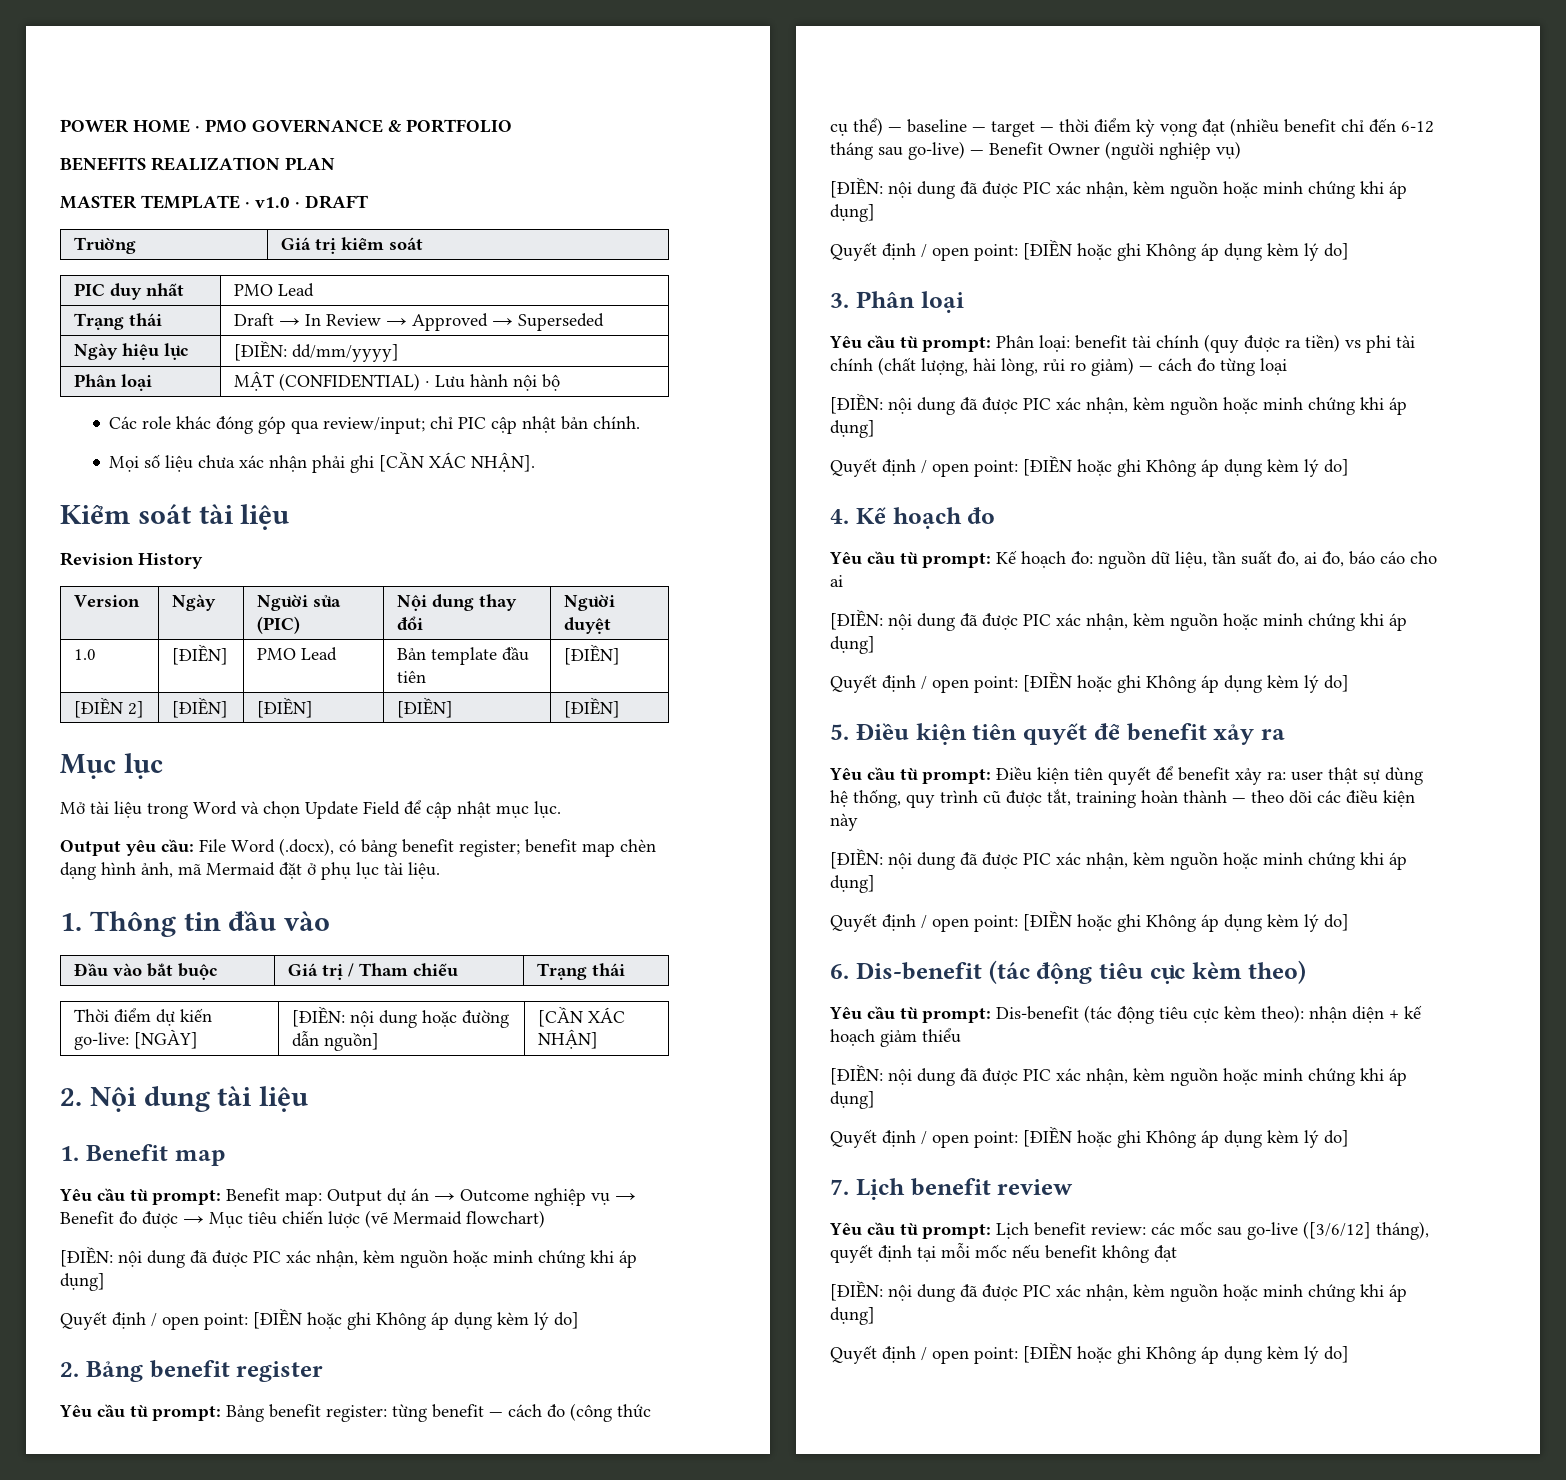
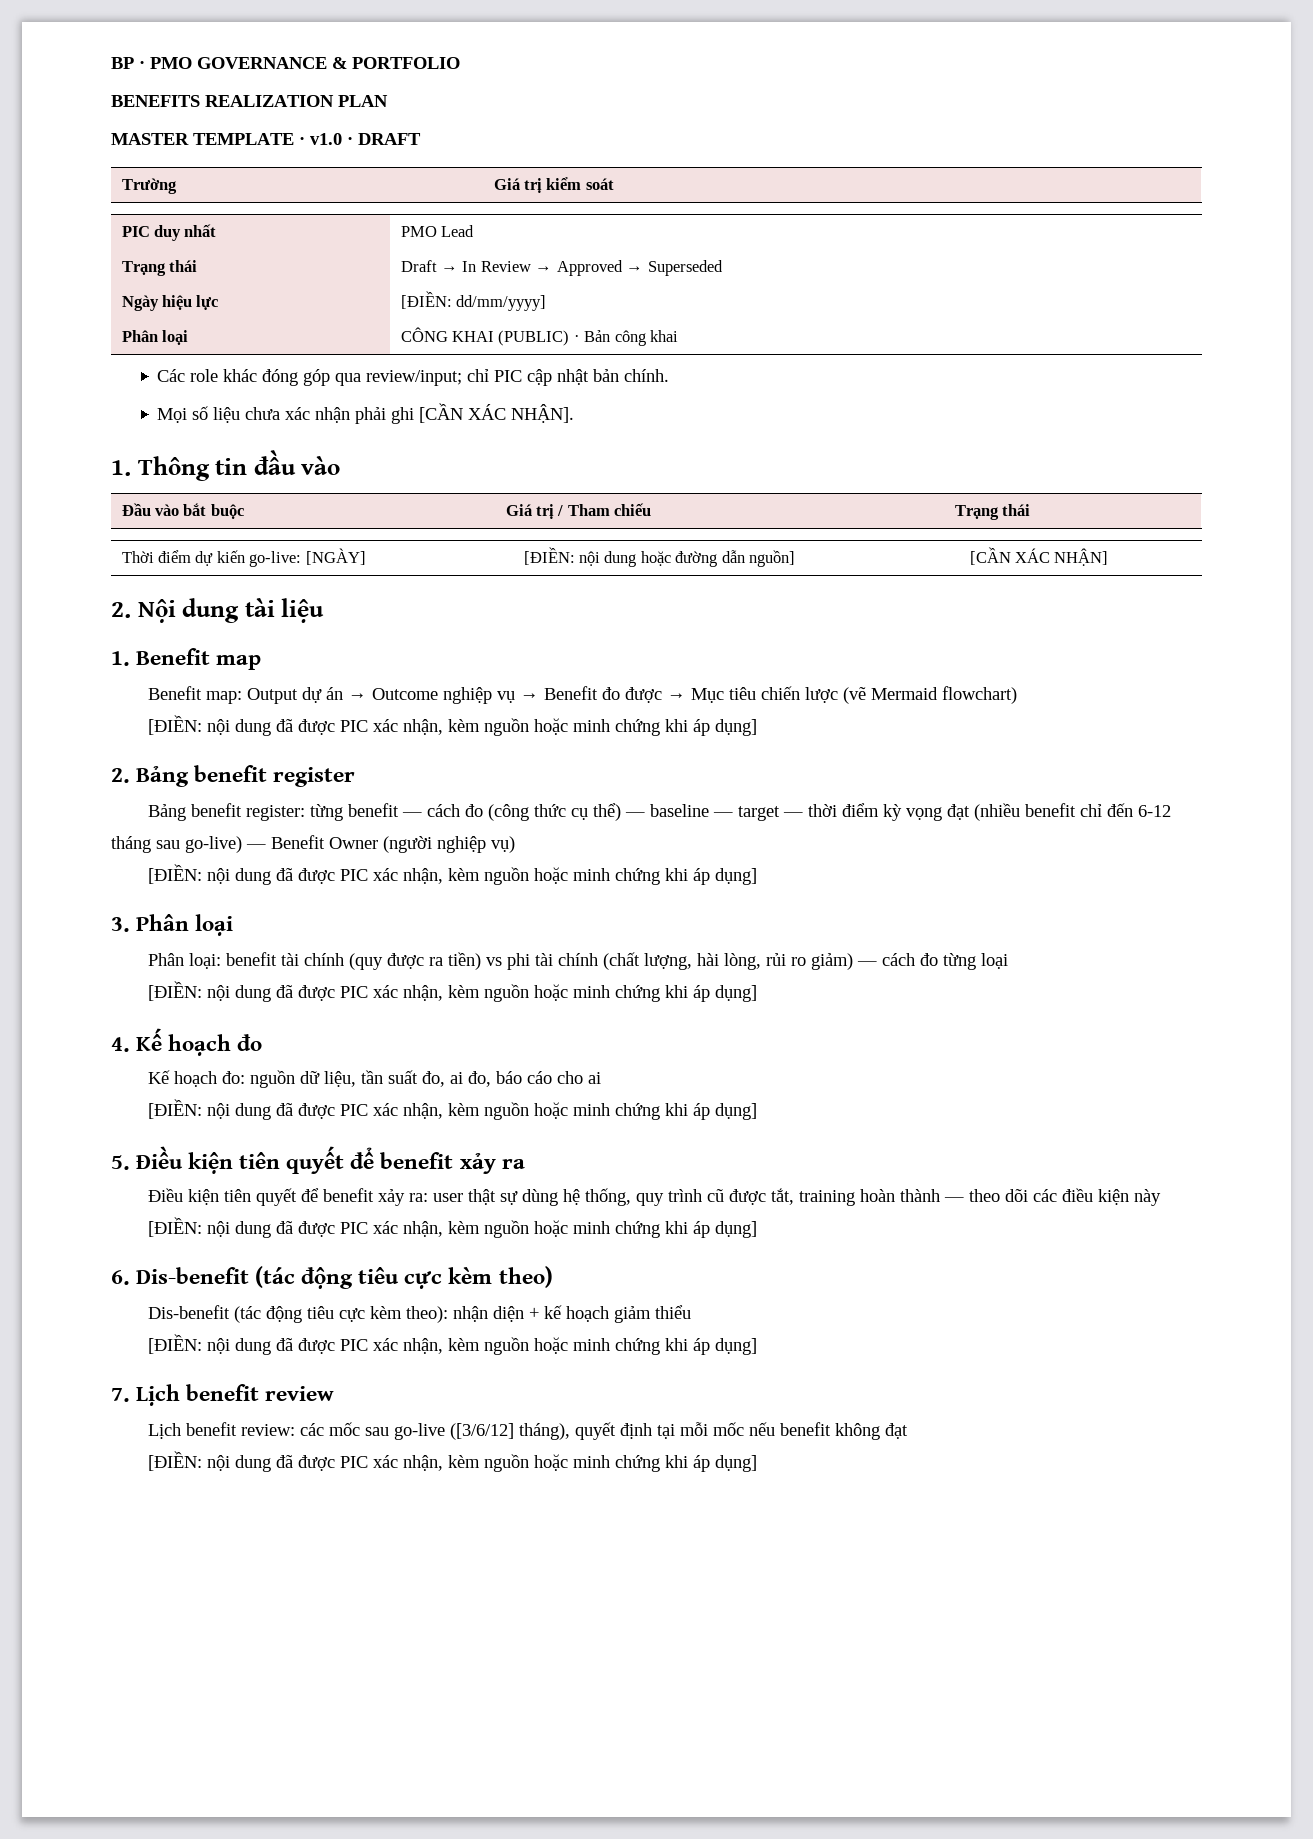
- POWER HOME · PMO GOVERNANCE & PORTFOLIO
+ BP · PMO GOVERNANCE & PORTFOLIO
- Phân loại | MẬT (CONFIDENTIAL) · Lưu hành nội bộ
+ Phân loại | CÔNG KHAI (PUBLIC) · Bản công khai
- Kiểm soát tài liệu
- Revision History
- Version | Ngày | Người sửa (PIC) | Nội dung thay đổi | Người duyệt
- 1.0 | [ĐIỀN] | PMO Lead | Bản template đầu tiên | [ĐIỀN]
- [ĐIỀN 2] | [ĐIỀN] | [ĐIỀN] | [ĐIỀN] | [ĐIỀN]
- Mục lục
- Mở tài liệu trong Word và chọn Update Field để cập nhật mục lục.
- Output yêu cầu: File Word (.docx), có bảng benefit register; benefit map chèn dạng hình ảnh, mã Mermaid đặt ở phụ lục tài liệu.
- Yêu cầu từ prompt: Benefit map: Output dự án → Outcome nghiệp vụ → Benefit đo được → Mục tiêu chiến lược (vẽ Mermaid flowchart)
+ Benefit map: Output dự án → Outcome nghiệp vụ → Benefit đo được → Mục tiêu chiến lược (vẽ Mermaid flowchart)
  [ĐIỀN: nội dung đã được PIC xác nhận, kèm nguồn hoặc minh chứng khi áp dụng]
- Quyết định / open point: [ĐIỀN hoặc ghi Không áp dụng kèm lý do]
- Yêu cầu từ prompt: Bảng benefit register: từng benefit — cách đo (công thức cụ thể) — baseline — target — thời điểm kỳ vọng đạt (nhiều benefit chỉ đến 6-12 tháng sau go-live) — Benefit Owner (người nghiệp vụ)
+ Bảng benefit register: từng benefit — cách đo (công thức cụ thể) — baseline — target — thời điểm kỳ vọng đạt (nhiều benefit chỉ đến 6-12 tháng sau go-live) — Benefit Owner (người nghiệp vụ)
  [ĐIỀN: nội dung đã được PIC xác nhận, kèm nguồn hoặc minh chứng khi áp dụng]
- Quyết định / open point: [ĐIỀN hoặc ghi Không áp dụng kèm lý do]
- Yêu cầu từ prompt: Phân loại: benefit tài chính (quy được ra tiền) vs phi tài chính (chất lượng, hài lòng, rủi ro giảm) — cách đo từng loại
+ Phân loại: benefit tài chính (quy được ra tiền) vs phi tài chính (chất lượng, hài lòng, rủi ro giảm) — cách đo từng loại
  [ĐIỀN: nội dung đã được PIC xác nhận, kèm nguồn hoặc minh chứng khi áp dụng]
- Quyết định / open point: [ĐIỀN hoặc ghi Không áp dụng kèm lý do]
- Yêu cầu từ prompt: Kế hoạch đo: nguồn dữ liệu, tần suất đo, ai đo, báo cáo cho ai
+ Kế hoạch đo: nguồn dữ liệu, tần suất đo, ai đo, báo cáo cho ai
  [ĐIỀN: nội dung đã được PIC xác nhận, kèm nguồn hoặc minh chứng khi áp dụng]
- Quyết định / open point: [ĐIỀN hoặc ghi Không áp dụng kèm lý do]
- Yêu cầu từ prompt: Điều kiện tiên quyết để benefit xảy ra: user thật sự dùng hệ thống, quy trình cũ được tắt, training hoàn thành — theo dõi các điều kiện này
+ Điều kiện tiên quyết để benefit xảy ra: user thật sự dùng hệ thống, quy trình cũ được tắt, training hoàn thành — theo dõi các điều kiện này
  [ĐIỀN: nội dung đã được PIC xác nhận, kèm nguồn hoặc minh chứng khi áp dụng]
- Quyết định / open point: [ĐIỀN hoặc ghi Không áp dụng kèm lý do]
- Yêu cầu từ prompt: Dis-benefit (tác động tiêu cực kèm theo): nhận diện + kế hoạch giảm thiểu
+ Dis-benefit (tác động tiêu cực kèm theo): nhận diện + kế hoạch giảm thiểu
  [ĐIỀN: nội dung đã được PIC xác nhận, kèm nguồn hoặc minh chứng khi áp dụng]
- Quyết định / open point: [ĐIỀN hoặc ghi Không áp dụng kèm lý do]
- Yêu cầu từ prompt: Lịch benefit review: các mốc sau go-live ([3/6/12] tháng), quyết định tại mỗi mốc nếu benefit không đạt
+ Lịch benefit review: các mốc sau go-live ([3/6/12] tháng), quyết định tại mỗi mốc nếu benefit không đạt
  [ĐIỀN: nội dung đã được PIC xác nhận, kèm nguồn hoặc minh chứng khi áp dụng]
- Quyết định / open point: [ĐIỀN hoặc ghi Không áp dụng kèm lý do]

